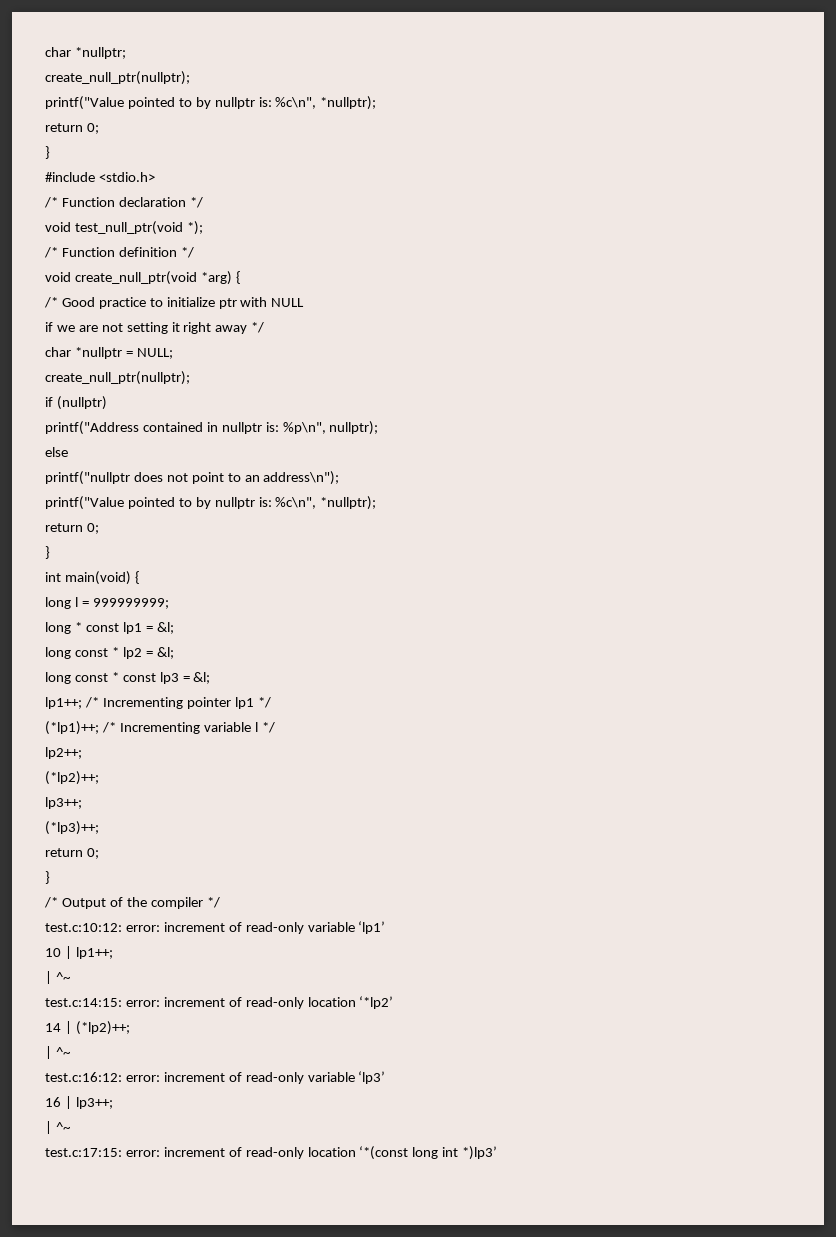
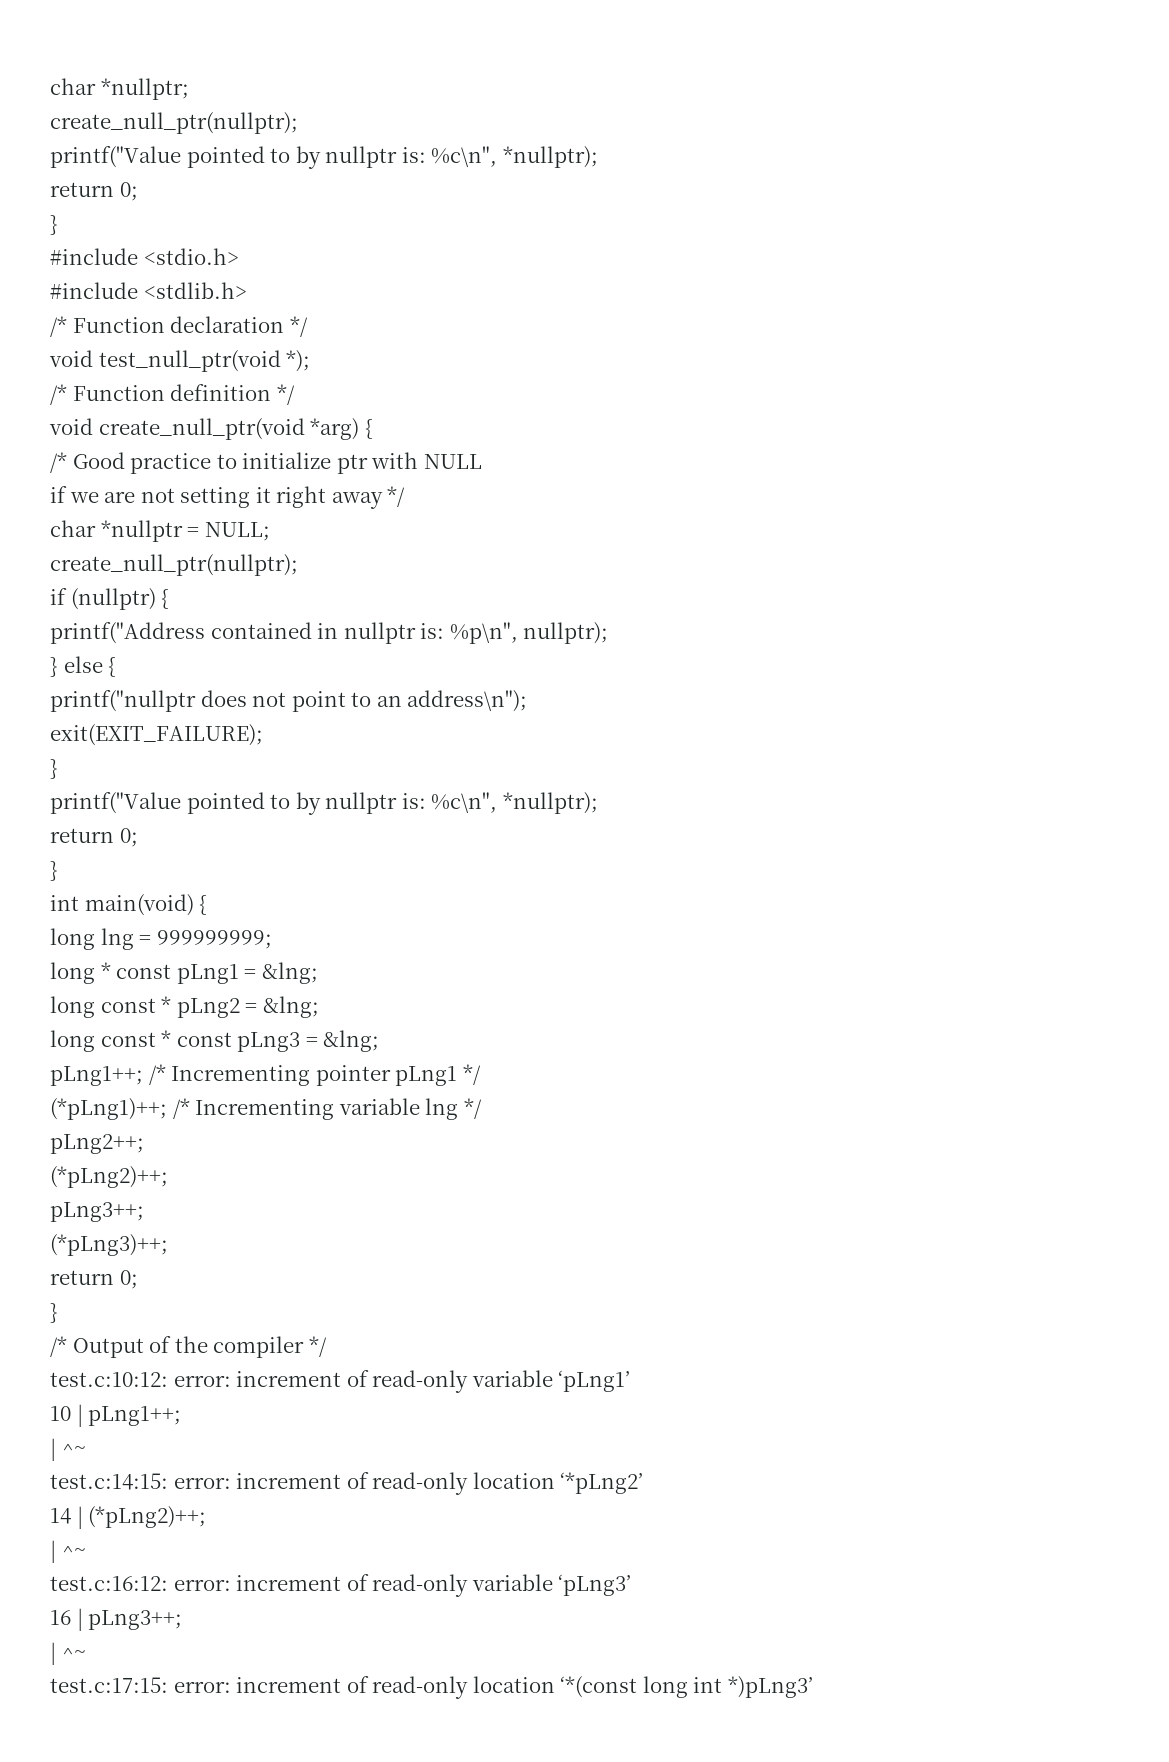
+ #include <stdlib.h>
- if (nullptr)
+ if (nullptr) {
- else
+ } else {
+ exit(EXIT_FAILURE);
+ }
- long l = 999999999;
+ long lng = 999999999;
- long * const lp1 = &l;
- long const * lp2 = &l;
+ long * const pLng1 = &lng;
+ long const * pLng2 = &lng;
- long const * const lp3 = &l;
- lp1++; /* Incrementing pointer lp1 */
- (*lp1)++; /* Incrementing variable l */
- lp2++;
- (*lp2)++;
- lp3++;
- (*lp3)++;
+ long const * const pLng3 = &lng;
+ pLng1++; /* Incrementing pointer pLng1 */
+ (*pLng1)++; /* Incrementing variable lng */
+ pLng2++;
+ (*pLng2)++;
+ pLng3++;
+ (*pLng3)++;
- test.c:10:12: error: increment of read-only variable ‘lp1’
+ test.c:10:12: error: increment of read-only variable ‘pLng1’
- 10 | lp1++;
+ 10 | pLng1++;
- test.c:14:15: error: increment of read-only location ‘*lp2’
+ test.c:14:15: error: increment of read-only location ‘*pLng2’
- 14 | (*lp2)++;
+ 14 | (*pLng2)++;
- test.c:16:12: error: increment of read-only variable ‘lp3’
+ test.c:16:12: error: increment of read-only variable ‘pLng3’
- 16 | lp3++;
+ 16 | pLng3++;
- test.c:17:15: error: increment of read-only location ‘*(const long int *)lp3’
+ test.c:17:15: error: increment of read-only location ‘*(const long int *)pLng3’

